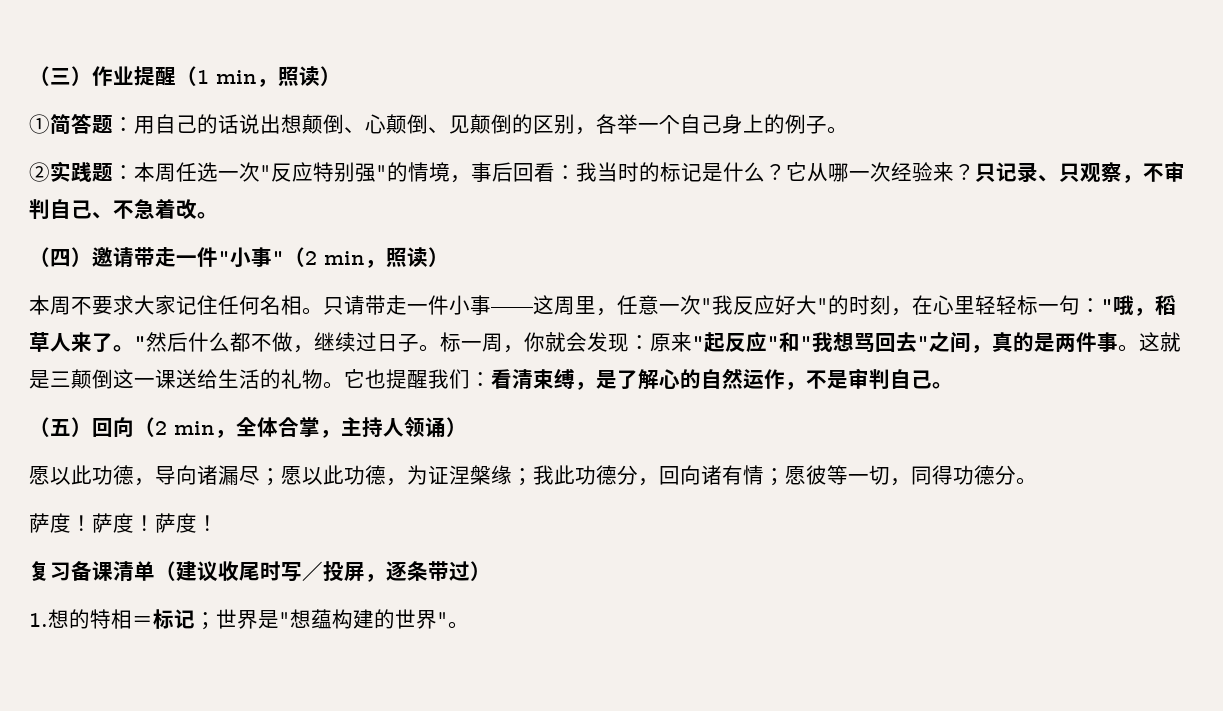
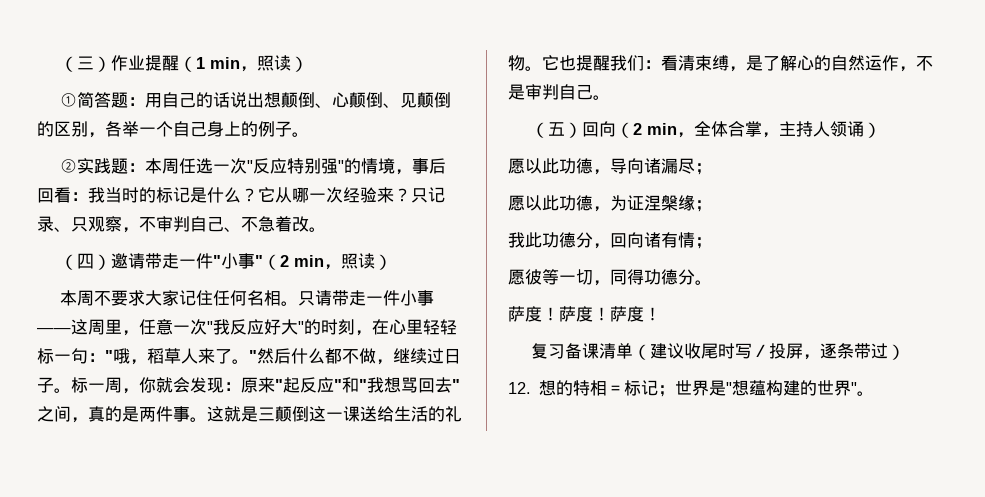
- 愿以此功德，导向诸漏尽；愿以此功德，为证涅槃缘；我此功德分，回向诸有情；愿彼等一切，同得功德分。
+ 愿以此功德，导向诸漏尽；
+ 愿以此功德，为证涅槃缘；
+ 我此功德分，回向诸有情；
+ 愿彼等一切，同得功德分。
- 1.想的特相＝标记；世界是"想蕴构建的世界"。
+ 12.想的特相＝标记；世界是"想蕴构建的世界"。

